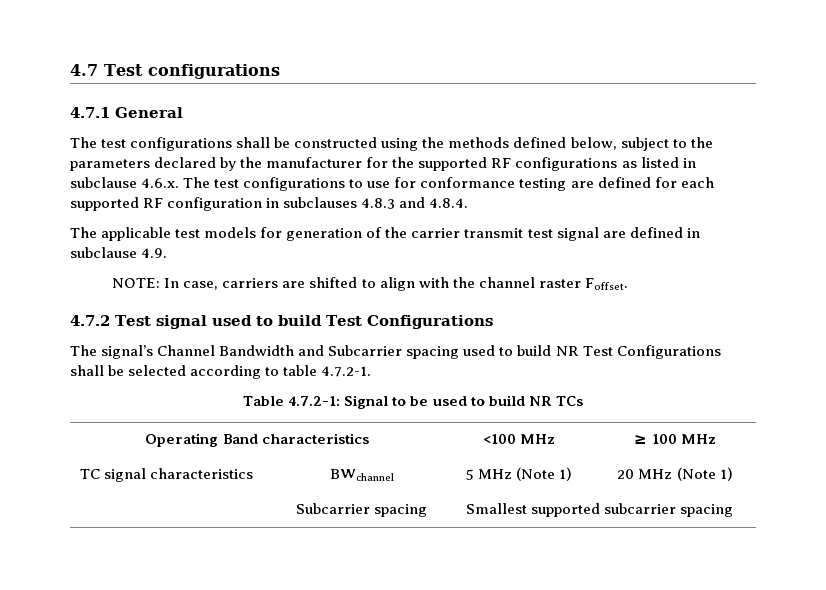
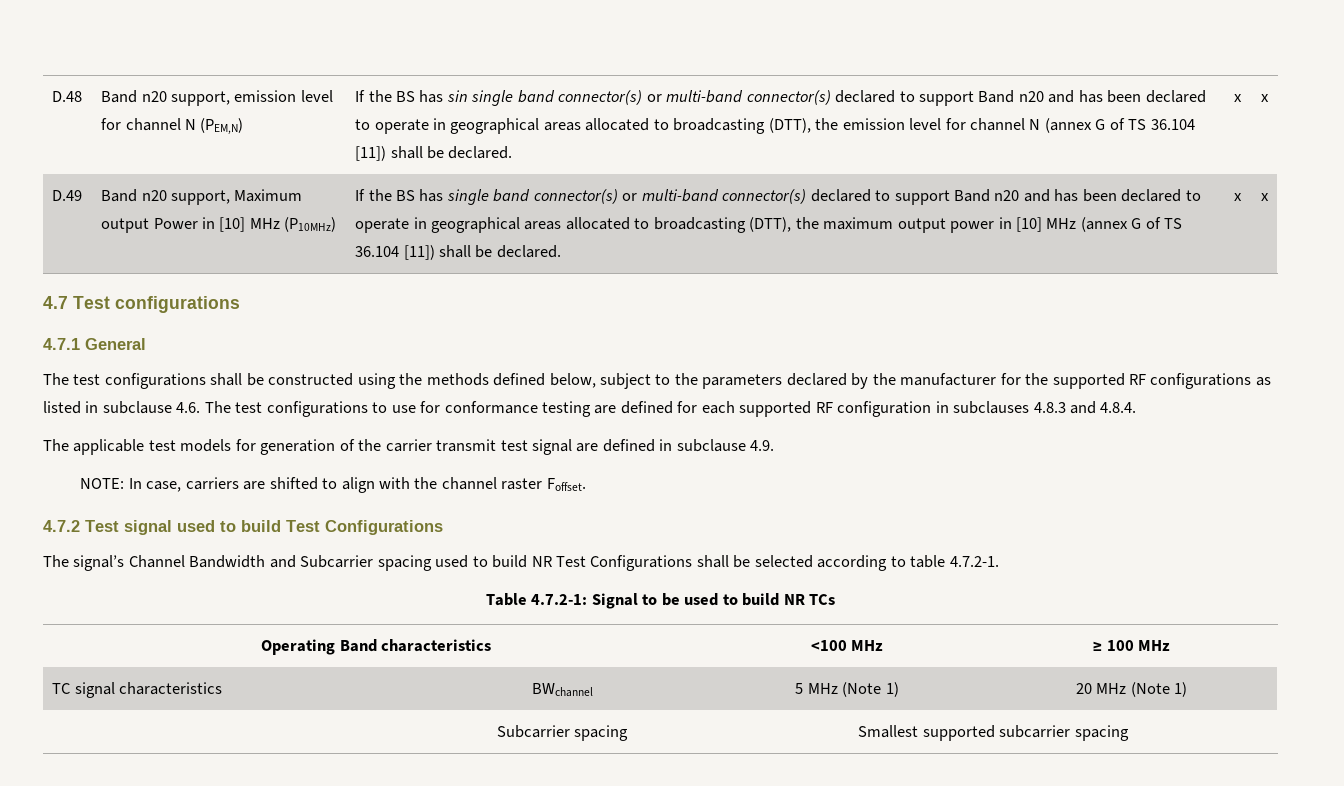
+ D.48 | Band n20 support, emission level for channel N (PEM,N) | If the BS has sin single band connector(s) or multi-band connector(s) declared to support Band n20 and has been declared to operate in geographical areas allocated to broadcasting (DTT), the emission level for channel N (annex G of TS 36.104 [11]) shall be declared. | x | x
+ D.49 | Band n20 support, Maximum output Power in [10] MHz (P10MHz) | If the BS has single band connector(s) or multi-band connector(s) declared to support Band n20 and has been declared to operate in geographical areas allocated to broadcasting (DTT), the maximum output power in [10] MHz (annex G of TS 36.104 [11]) shall be declared. | x | x
- The test configurations shall be constructed using the methods defined below, subject to the parameters declared by the manufacturer for the supported RF configurations as listed in subclause 4.6.x. The test configurations to use for conformance testing are defined for each supported RF configuration in subclauses 4.8.3 and 4.8.4.
+ The test configurations shall be constructed using the methods defined below, subject to the parameters declared by the manufacturer for the supported RF configurations as listed in subclause 4.6. The test configurations to use for conformance testing are defined for each supported RF configuration in subclauses 4.8.3 and 4.8.4.

